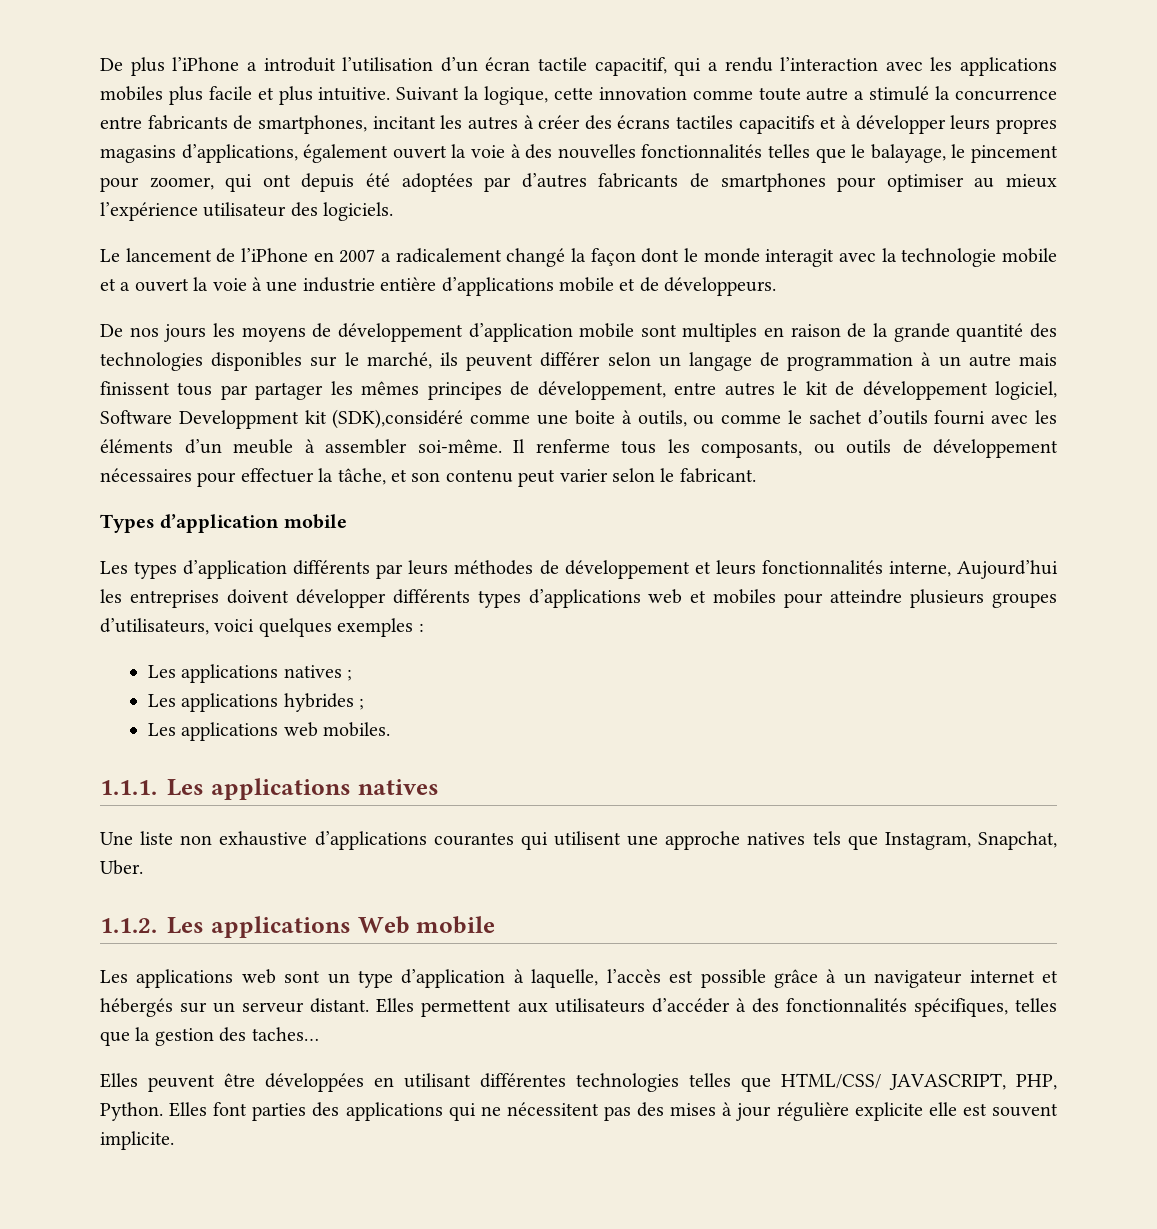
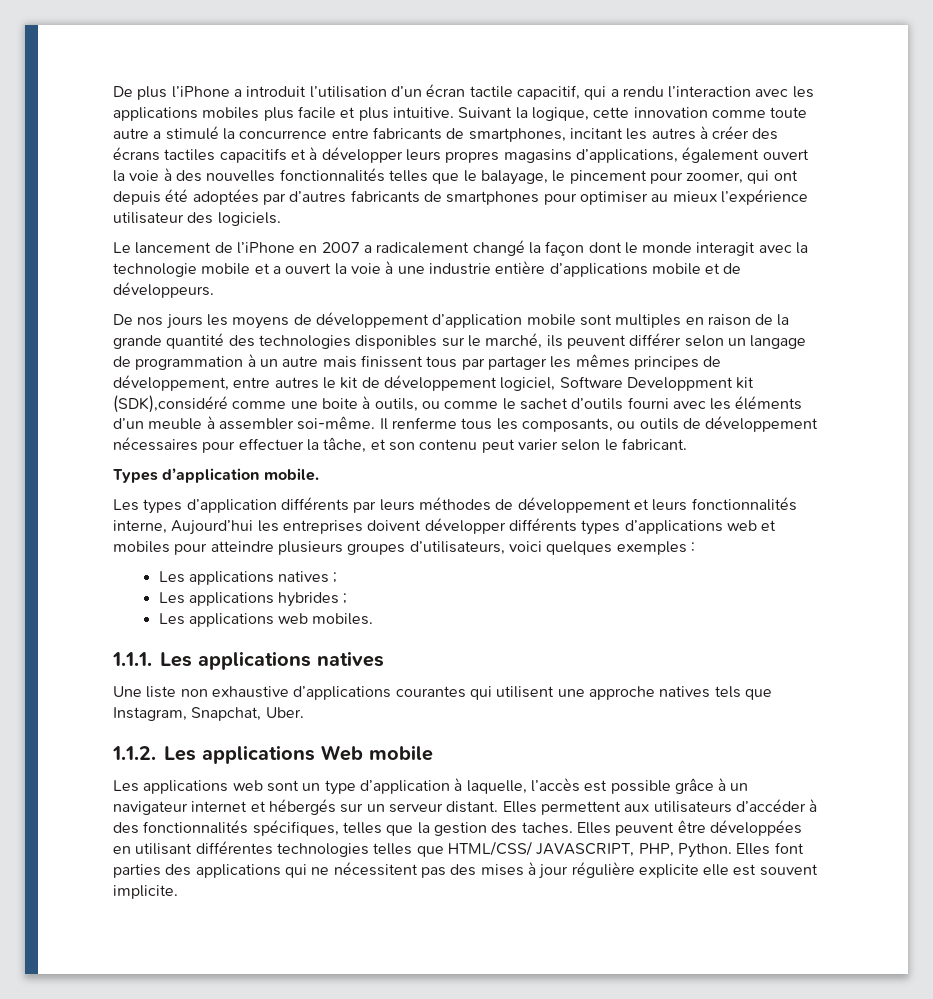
- Types d’application mobile
+ Types d’application mobile.
- Elles permettent aux utilisateurs d’accéder à des fonctionnalités spécifiques, telles que la gestion des taches…
- Elles peuvent être développées en utilisant différentes technologies telles que HTML/CSS/ JAVASCRIPT, PHP, Python.
+ Elles permettent aux utilisateurs d’accéder à des fonctionnalités spécifiques, telles que la gestion des taches. Elles peuvent être développées en utilisant différentes technologies telles que HTML/CSS/ JAVASCRIPT, PHP, Python.

